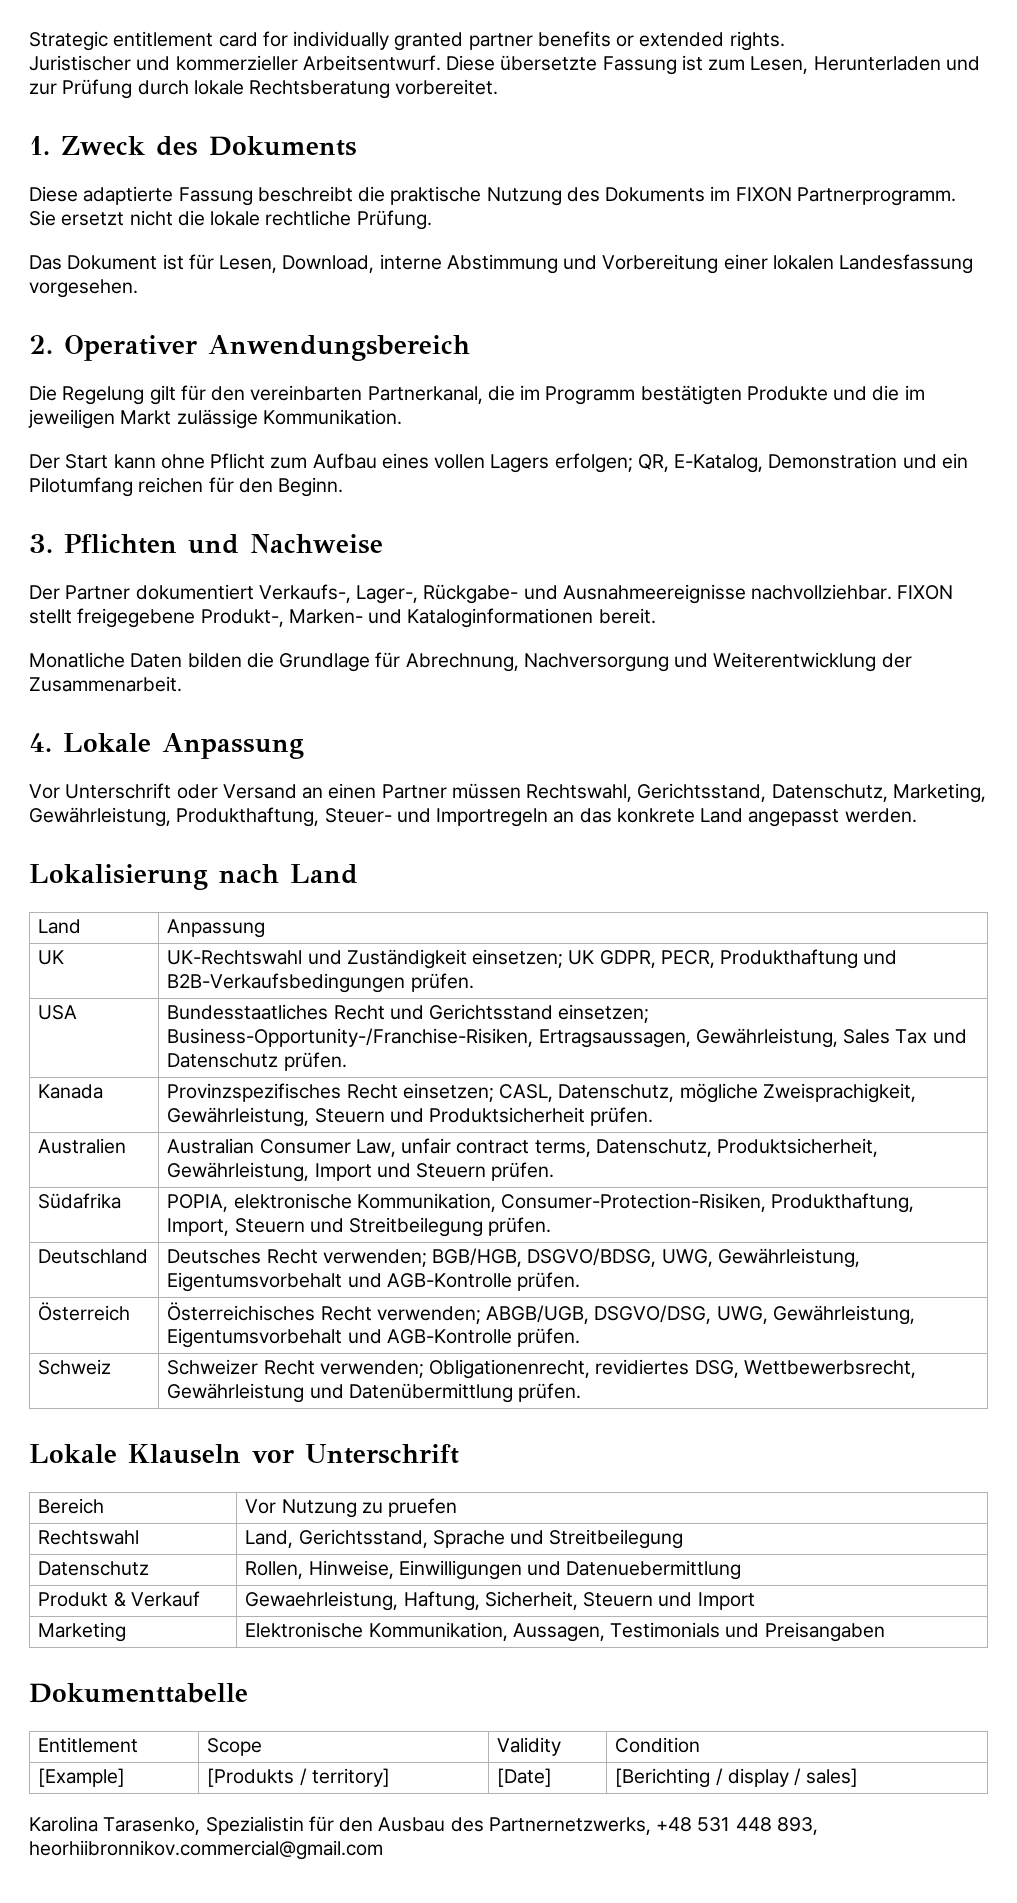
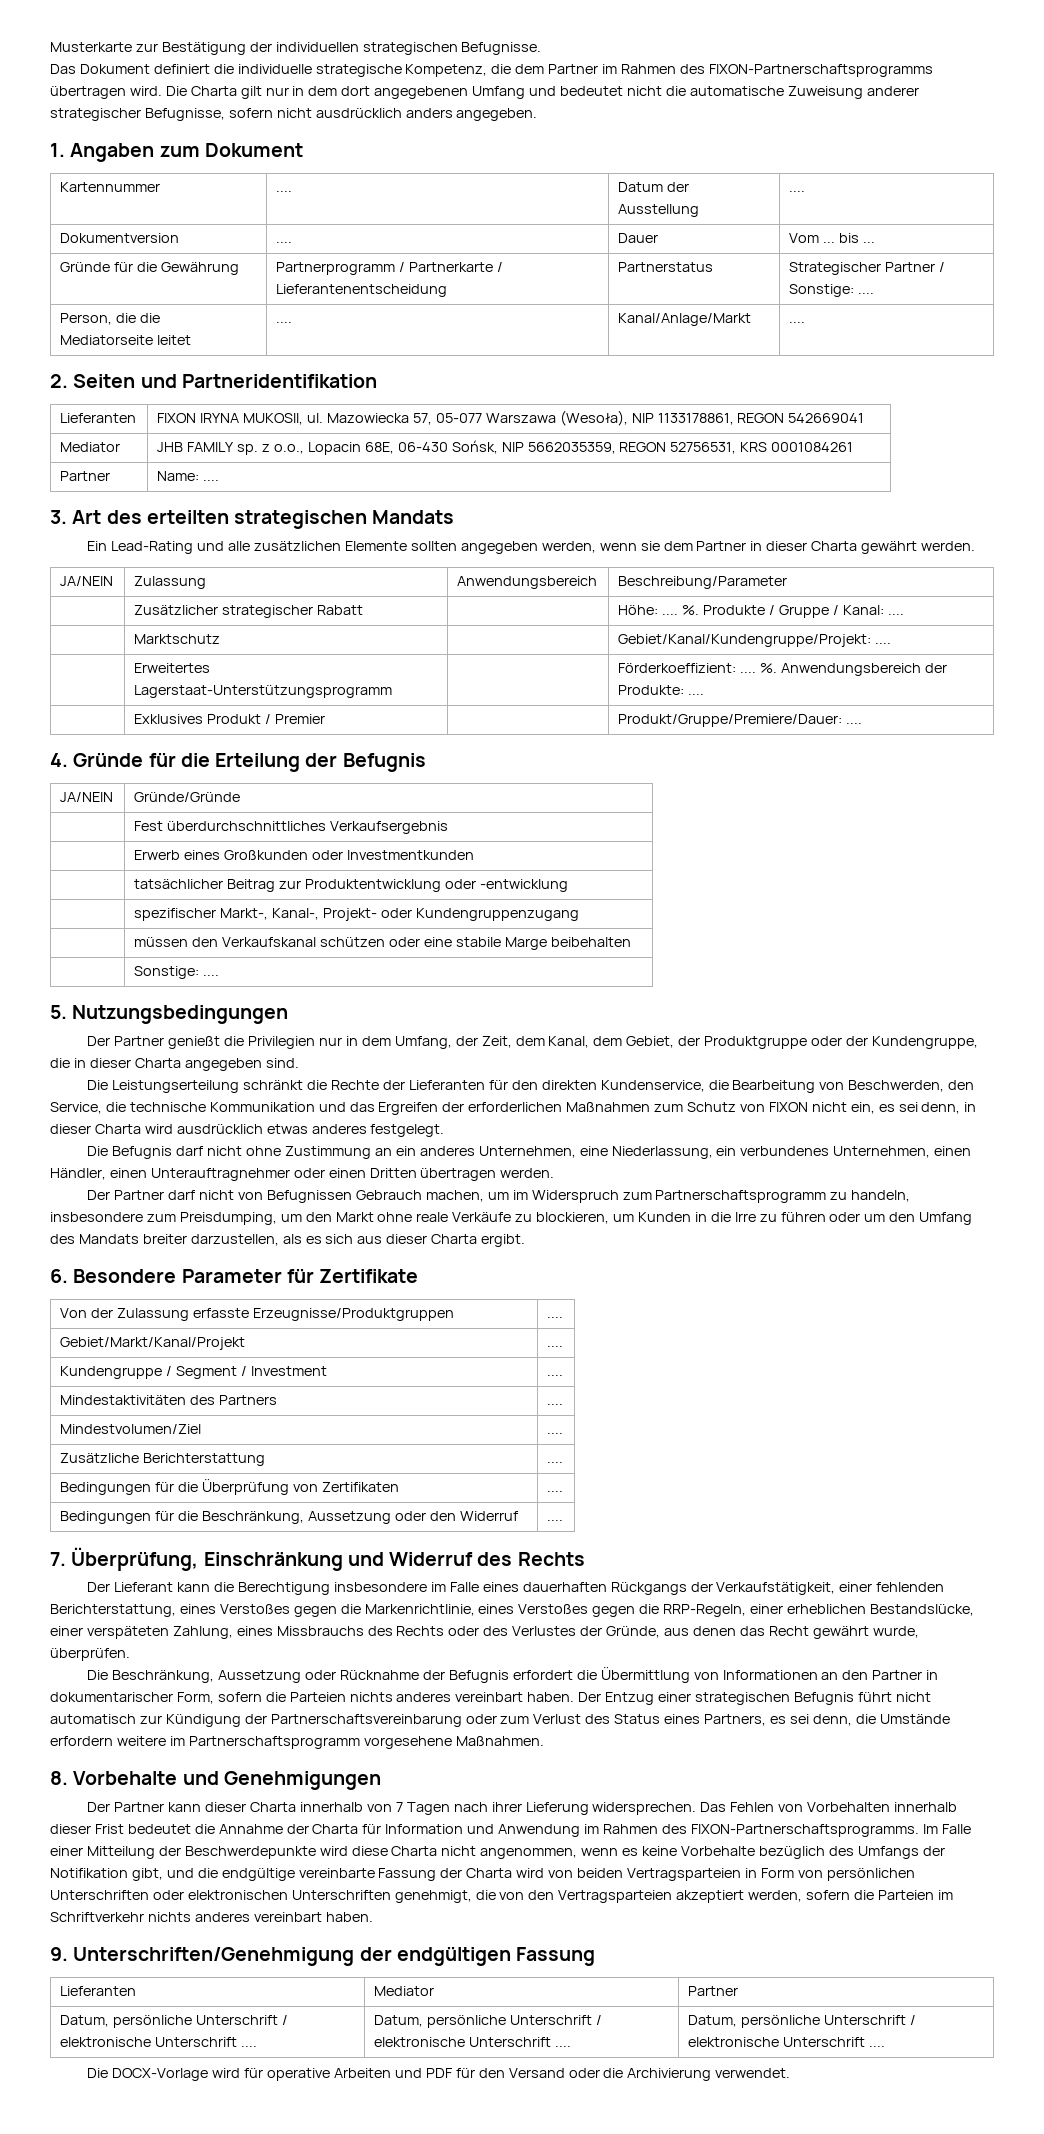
- Strategic entitlement card for individually granted partner benefits or extended rights.
- Juristischer und kommerzieller Arbeitsentwurf. Diese übersetzte Fassung ist zum Lesen, Herunterladen und zur Prüfung durch lokale Rechtsberatung vorbereitet.
- 1. Zweck des Dokuments
- Diese adaptierte Fassung beschreibt die praktische Nutzung des Dokuments im FIXON Partnerprogramm. Sie ersetzt nicht die lokale rechtliche Prüfung.
- Das Dokument ist für Lesen, Download, interne Abstimmung und Vorbereitung einer lokalen Landesfassung vorgesehen.
- 2. Operativer Anwendungsbereich
- Die Regelung gilt für den vereinbarten Partnerkanal, die im Programm bestätigten Produkte und die im jeweiligen Markt zulässige Kommunikation.
- Der Start kann ohne Pflicht zum Aufbau eines vollen Lagers erfolgen; QR, E-Katalog, Demonstration und ein Pilotumfang reichen für den Beginn.
- 3. Pflichten und Nachweise
- Der Partner dokumentiert Verkaufs-, Lager-, Rückgabe- und Ausnahmeereignisse nachvollziehbar. FIXON stellt freigegebene Produkt-, Marken- und Kataloginformationen bereit.
- Monatliche Daten bilden die Grundlage für Abrechnung, Nachversorgung und Weiterentwicklung der Zusammenarbeit.
- 4. Lokale Anpassung
- Vor Unterschrift oder Versand an einen Partner müssen Rechtswahl, Gerichtsstand, Datenschutz, Marketing, Gewährleistung, Produkthaftung, Steuer- und Importregeln an das konkrete Land angepasst werden.
- Lokalisierung nach Land
- Land | Anpassung
- UK | UK-Rechtswahl und Zuständigkeit einsetzen; UK GDPR, PECR, Produkthaftung und B2B-Verkaufsbedingungen prüfen.
- USA | Bundesstaatliches Recht und Gerichtsstand einsetzen; Business-Opportunity-/Franchise-Risiken, Ertragsaussagen, Gewährleistung, Sales Tax und Datenschutz prüfen.
- Kanada | Provinzspezifisches Recht einsetzen; CASL, Datenschutz, mögliche Zweisprachigkeit, Gewährleistung, Steuern und Produktsicherheit prüfen.
- Australien | Australian Consumer Law, unfair contract terms, Datenschutz, Produktsicherheit, Gewährleistung, Import und Steuern prüfen.
- Südafrika | POPIA, elektronische Kommunikation, Consumer-Protection-Risiken, Produkthaftung, Import, Steuern und Streitbeilegung prüfen.
- Deutschland | Deutsches Recht verwenden; BGB/HGB, DSGVO/BDSG, UWG, Gewährleistung, Eigentumsvorbehalt und AGB-Kontrolle prüfen.
- Österreich | Österreichisches Recht verwenden; ABGB/UGB, DSGVO/DSG, UWG, Gewährleistung, Eigentumsvorbehalt und AGB-Kontrolle prüfen.
- Schweiz | Schweizer Recht verwenden; Obligationenrecht, revidiertes DSG, Wettbewerbsrecht, Gewährleistung und Datenübermittlung prüfen.
- Lokale Klauseln vor Unterschrift
- Bereich | Vor Nutzung zu pruefen
- Rechtswahl | Land, Gerichtsstand, Sprache und Streitbeilegung
- Datenschutz | Rollen, Hinweise, Einwilligungen und Datenuebermittlung
- Produkt & Verkauf | Gewaehrleistung, Haftung, Sicherheit, Steuern und Import
- Marketing | Elektronische Kommunikation, Aussagen, Testimonials und Preisangaben
- Dokumenttabelle
- Entitlement | Scope | Validity | Condition
- [Example] | [Produkts / territory] | [Date] | [Berichting / display / sales]
- Karolina Tarasenko, Spezialistin für den Ausbau des Partnernetzwerks, +48 531 448 893, heorhiibronnikov.commercial@gmail.com
+ Musterkarte zur Bestätigung der individuellen strategischen Befugnisse.
+ Das Dokument definiert die individuelle strategische Kompetenz, die dem Partner im Rahmen des FIXON-Partnerschaftsprogramms übertragen wird. Die Charta gilt nur in dem dort angegebenen Umfang und bedeutet nicht die automatische Zuweisung anderer strategischer Befugnisse, sofern nicht ausdrücklich anders angegeben.
+ 1. Angaben zum Dokument
+ Kartennummer | .... | Datum der Ausstellung | ....
+ Dokumentversion | .... | Dauer | Vom ... bis ...
+ Gründe für die Gewährung | Partnerprogramm / Partnerkarte / Lieferantenentscheidung | Partnerstatus | Strategischer Partner / Sonstige: ....
+ Person, die die Mediatorseite leitet | .... | Kanal/Anlage/Markt | ....
+ 2. Seiten und Partneridentifikation
+ Lieferanten | FIXON IRYNA MUKOSII, ul. Mazowiecka 57, 05-077 Warszawa (Wesoła), NIP 1133178861, REGON 542669041
+ Mediator | JHB FAMILY sp. z o.o., Lopacin 68E, 06-430 Sońsk, NIP 5662035359, REGON 52756531, KRS 0001084261
+ Partner | Name: ....
+ 3. Art des erteilten strategischen Mandats
+ Ein Lead-Rating und alle zusätzlichen Elemente sollten angegeben werden, wenn sie dem Partner in dieser Charta gewährt werden.
+ JA/NEIN | Zulassung | Anwendungsbereich | Beschreibung/Parameter
+ | Zusätzlicher strategischer Rabatt | | Höhe: .... %. Produkte / Gruppe / Kanal: ....
+ | Marktschutz | | Gebiet/Kanal/Kundengruppe/Projekt: ....
+ | Erweitertes Lagerstaat-Unterstützungsprogramm | | Förderkoeffizient: .... %. Anwendungsbereich der Produkte: ....
+ | Exklusives Produkt / Premier | | Produkt/Gruppe/Premiere/Dauer: ....
+ 4. Gründe für die Erteilung der Befugnis
+ JA/NEIN | Gründe/Gründe
+ | Fest überdurchschnittliches Verkaufsergebnis
+ | Erwerb eines Großkunden oder Investmentkunden
+ | tatsächlicher Beitrag zur Produktentwicklung oder -entwicklung
+ | spezifischer Markt-, Kanal-, Projekt- oder Kundengruppenzugang
+ | müssen den Verkaufskanal schützen oder eine stabile Marge beibehalten
+ | Sonstige: ....
+ 5. Nutzungsbedingungen
+ Der Partner genießt die Privilegien nur in dem Umfang, der Zeit, dem Kanal, dem Gebiet, der Produktgruppe oder der Kundengruppe, die in dieser Charta angegeben sind.
+ Die Leistungserteilung schränkt die Rechte der Lieferanten für den direkten Kundenservice, die Bearbeitung von Beschwerden, den Service, die technische Kommunikation und das Ergreifen der erforderlichen Maßnahmen zum Schutz von FIXON nicht ein, es sei denn, in dieser Charta wird ausdrücklich etwas anderes festgelegt.
+ Die Befugnis darf nicht ohne Zustimmung an ein anderes Unternehmen, eine Niederlassung, ein verbundenes Unternehmen, einen Händler, einen Unterauftragnehmer oder einen Dritten übertragen werden.
+ Der Partner darf nicht von Befugnissen Gebrauch machen, um im Widerspruch zum Partnerschaftsprogramm zu handeln, insbesondere zum Preisdumping, um den Markt ohne reale Verkäufe zu blockieren, um Kunden in die Irre zu führen oder um den Umfang des Mandats breiter darzustellen, als es sich aus dieser Charta ergibt.
+ 6. Besondere Parameter für Zertifikate
+ Von der Zulassung erfasste Erzeugnisse/Produktgruppen | ....
+ Gebiet/Markt/Kanal/Projekt | ....
+ Kundengruppe / Segment / Investment | ....
+ Mindestaktivitäten des Partners | ....
+ Mindestvolumen/Ziel | ....
+ Zusätzliche Berichterstattung | ....
+ Bedingungen für die Überprüfung von Zertifikaten | ....
+ Bedingungen für die Beschränkung, Aussetzung oder den Widerruf | ....
+ 7. Überprüfung, Einschränkung und Widerruf des Rechts
+ Der Lieferant kann die Berechtigung insbesondere im Falle eines dauerhaften Rückgangs der Verkaufstätigkeit, einer fehlenden Berichterstattung, eines Verstoßes gegen die Markenrichtlinie, eines Verstoßes gegen die RRP-Regeln, einer erheblichen Bestandslücke, einer verspäteten Zahlung, eines Missbrauchs des Rechts oder des Verlustes der Gründe, aus denen das Recht gewährt wurde, überprüfen.
+ Die Beschränkung, Aussetzung oder Rücknahme der Befugnis erfordert die Übermittlung von Informationen an den Partner in dokumentarischer Form, sofern die Parteien nichts anderes vereinbart haben. Der Entzug einer strategischen Befugnis führt nicht automatisch zur Kündigung der Partnerschaftsvereinbarung oder zum Verlust des Status eines Partners, es sei denn, die Umstände erfordern weitere im Partnerschaftsprogramm vorgesehene Maßnahmen.
+ 8. Vorbehalte und Genehmigungen
+ Der Partner kann dieser Charta innerhalb von 7 Tagen nach ihrer Lieferung widersprechen. Das Fehlen von Vorbehalten innerhalb dieser Frist bedeutet die Annahme der Charta für Information und Anwendung im Rahmen des FIXON-Partnerschaftsprogramms. Im Falle einer Mitteilung der Beschwerdepunkte wird diese Charta nicht angenommen, wenn es keine Vorbehalte bezüglich des Umfangs der Notifikation gibt, und die endgültige vereinbarte Fassung der Charta wird von beiden Vertragsparteien in Form von persönlichen Unterschriften oder elektronischen Unterschriften genehmigt, die von den Vertragsparteien akzeptiert werden, sofern die Parteien im Schriftverkehr nichts anderes vereinbart haben.
+ 9. Unterschriften/Genehmigung der endgültigen Fassung
+ Lieferanten | Mediator | Partner
+ Datum, persönliche Unterschrift / elektronische Unterschrift .... | Datum, persönliche Unterschrift / elektronische Unterschrift .... | Datum, persönliche Unterschrift / elektronische Unterschrift ....
+ Die DOCX-Vorlage wird für operative Arbeiten und PDF für den Versand oder die Archivierung verwendet.

